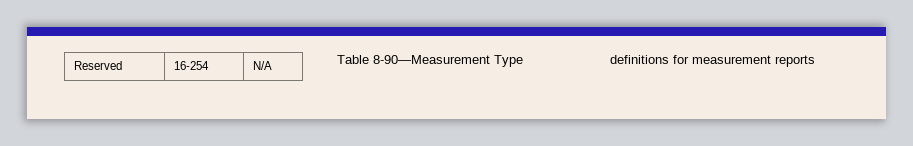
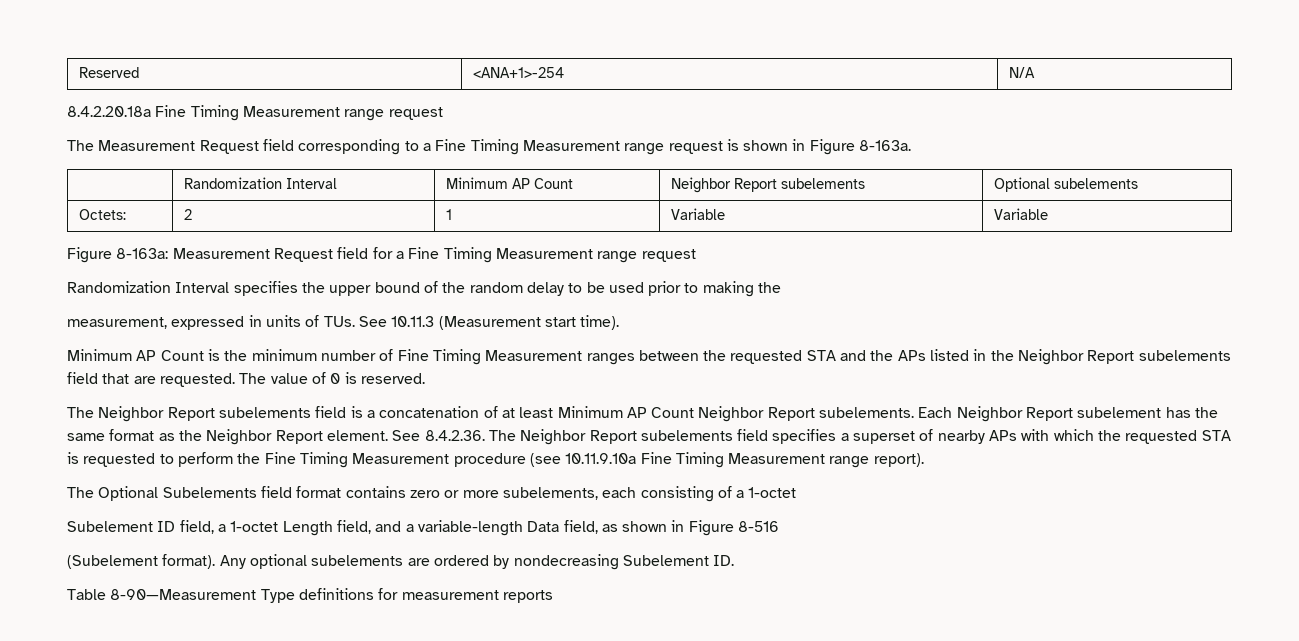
- Reserved | 16-254 | N/A
+ Reserved | <ANA+1>-254 | N/A
+ 8.4.2.20.18a Fine Timing Measurement range request
+ The Measurement Request field corresponding to a Fine Timing Measurement range request is shown in Figure 8-163a.
+ | Randomization Interval | Minimum AP Count | Neighbor Report subelements | Optional subelements
+ Octets: | 2 | 1 | Variable | Variable
+ Figure 8-163a: Measurement Request field for a Fine Timing Measurement range request
+ Randomization Interval specifies the upper bound of the random delay to be used prior to making the
+ measurement, expressed in units of TUs. See 10.11.3 (Measurement start time).
+ Minimum AP Count is the minimum number of Fine Timing Measurement ranges between the requested STA and the APs listed in the Neighbor Report subelements field that are requested. The value of 0 is reserved.
+ The Neighbor Report subelements field is a concatenation of at least Minimum AP Count Neighbor Report subelements. Each Neighbor Report subelement has the same format as the Neighbor Report element. See 8.4.2.36. The Neighbor Report subelements field specifies a superset of nearby APs with which the requested STA is requested to perform the Fine Timing Measurement procedure (see 10.11.9.10a Fine Timing Measurement range report).
+ The Optional Subelements field format contains zero or more subelements, each consisting of a 1-octet
+ Subelement ID field, a 1-octet Length field, and a variable-length Data field, as shown in Figure 8-516
+ (Subelement format). Any optional subelements are ordered by nondecreasing Subelement ID.

